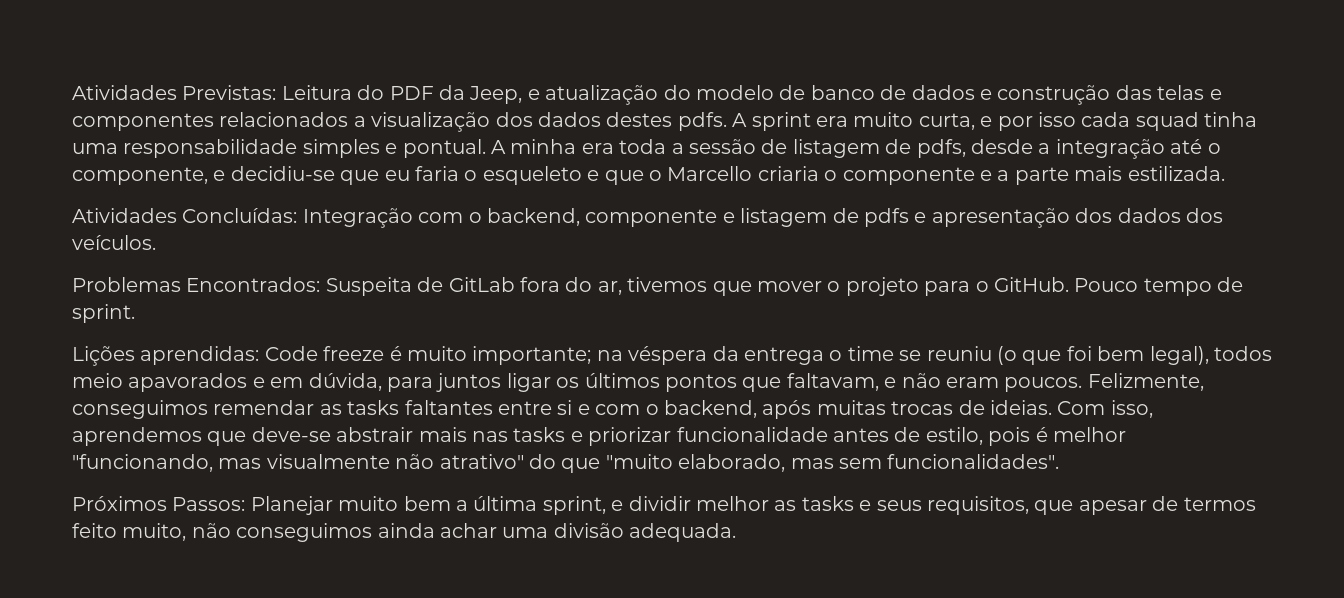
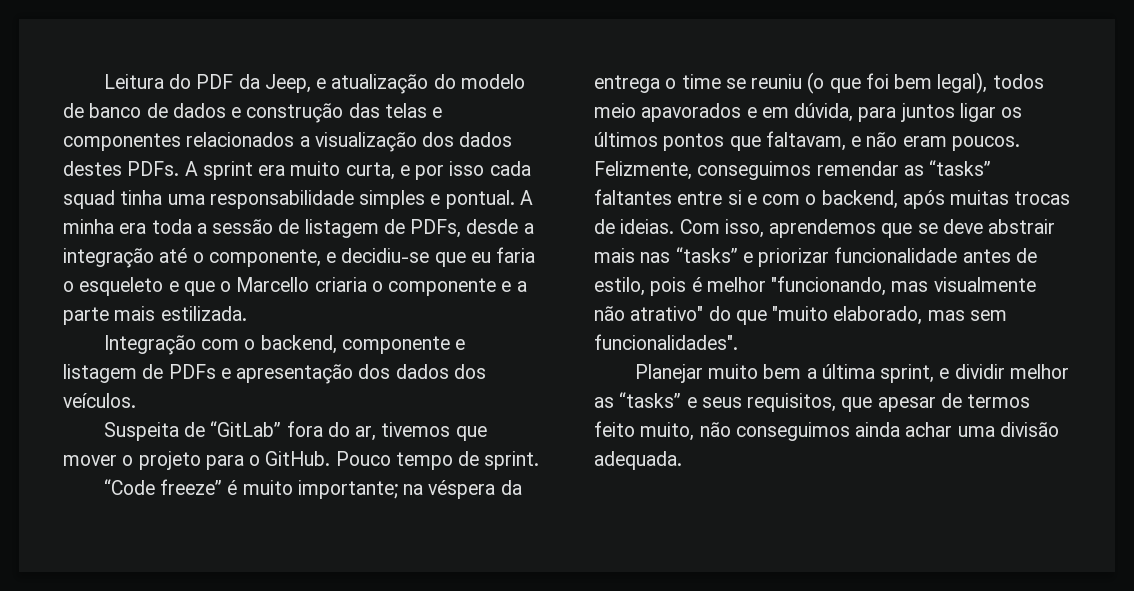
- Atividades Previstas: Leitura do PDF da Jeep, e atualização do modelo de banco de dados e construção das telas e componentes relacionados a visualização dos dados destes pdfs.
+ Leitura do PDF da Jeep, e atualização do modelo de banco de dados e construção das telas e componentes relacionados a visualização dos dados destes PDFs.
- A minha era toda a sessão de listagem de pdfs, desde a integração até o componente, e decidiu-se que eu faria o esqueleto e que o Marcello criaria o componente e a parte mais estilizada.
+ A minha era toda a sessão de listagem de PDFs, desde a integração até o componente, e decidiu-se que eu faria o esqueleto e que o Marcello criaria o componente e a parte mais estilizada.
- Atividades Concluídas: Integração com o backend, componente e listagem de pdfs e apresentação dos dados dos veículos.
+ Integração com o backend, componente e listagem de PDFs e apresentação dos dados dos veículos.
- Problemas Encontrados: Suspeita de GitLab fora do ar, tivemos que mover o projeto para o GitHub.
+ Suspeita de “GitLab” fora do ar, tivemos que mover o projeto para o GitHub.
- Lições aprendidas: Code freeze é muito importante; na véspera da entrega o time se reuniu (o que foi bem legal), todos meio apavorados e em dúvida, para juntos ligar os últimos pontos que faltavam, e não eram poucos.
+ “Code freeze” é muito importante; na véspera da entrega o time se reuniu (o que foi bem legal), todos meio apavorados e em dúvida, para juntos ligar os últimos pontos que faltavam, e não eram poucos.
- Felizmente, conseguimos remendar as tasks faltantes entre si e com o backend, após muitas trocas de ideias.
+ Felizmente, conseguimos remendar as “tasks” faltantes entre si e com o backend, após muitas trocas de ideias.
- Com isso, aprendemos que deve-se abstrair mais nas tasks e priorizar funcionalidade antes de estilo, pois é melhor "funcionando, mas visualmente não atrativo" do que "muito elaborado, mas sem funcionalidades".
+ Com isso, aprendemos que se deve abstrair mais nas “tasks” e priorizar funcionalidade antes de estilo, pois é melhor "funcionando, mas visualmente não atrativo" do que "muito elaborado, mas sem funcionalidades".
- Próximos Passos: Planejar muito bem a última sprint, e dividir melhor as tasks e seus requisitos, que apesar de termos feito muito, não conseguimos ainda achar uma divisão adequada.
+ Planejar muito bem a última sprint, e dividir melhor as “tasks” e seus requisitos, que apesar de termos feito muito, não conseguimos ainda achar uma divisão adequada.

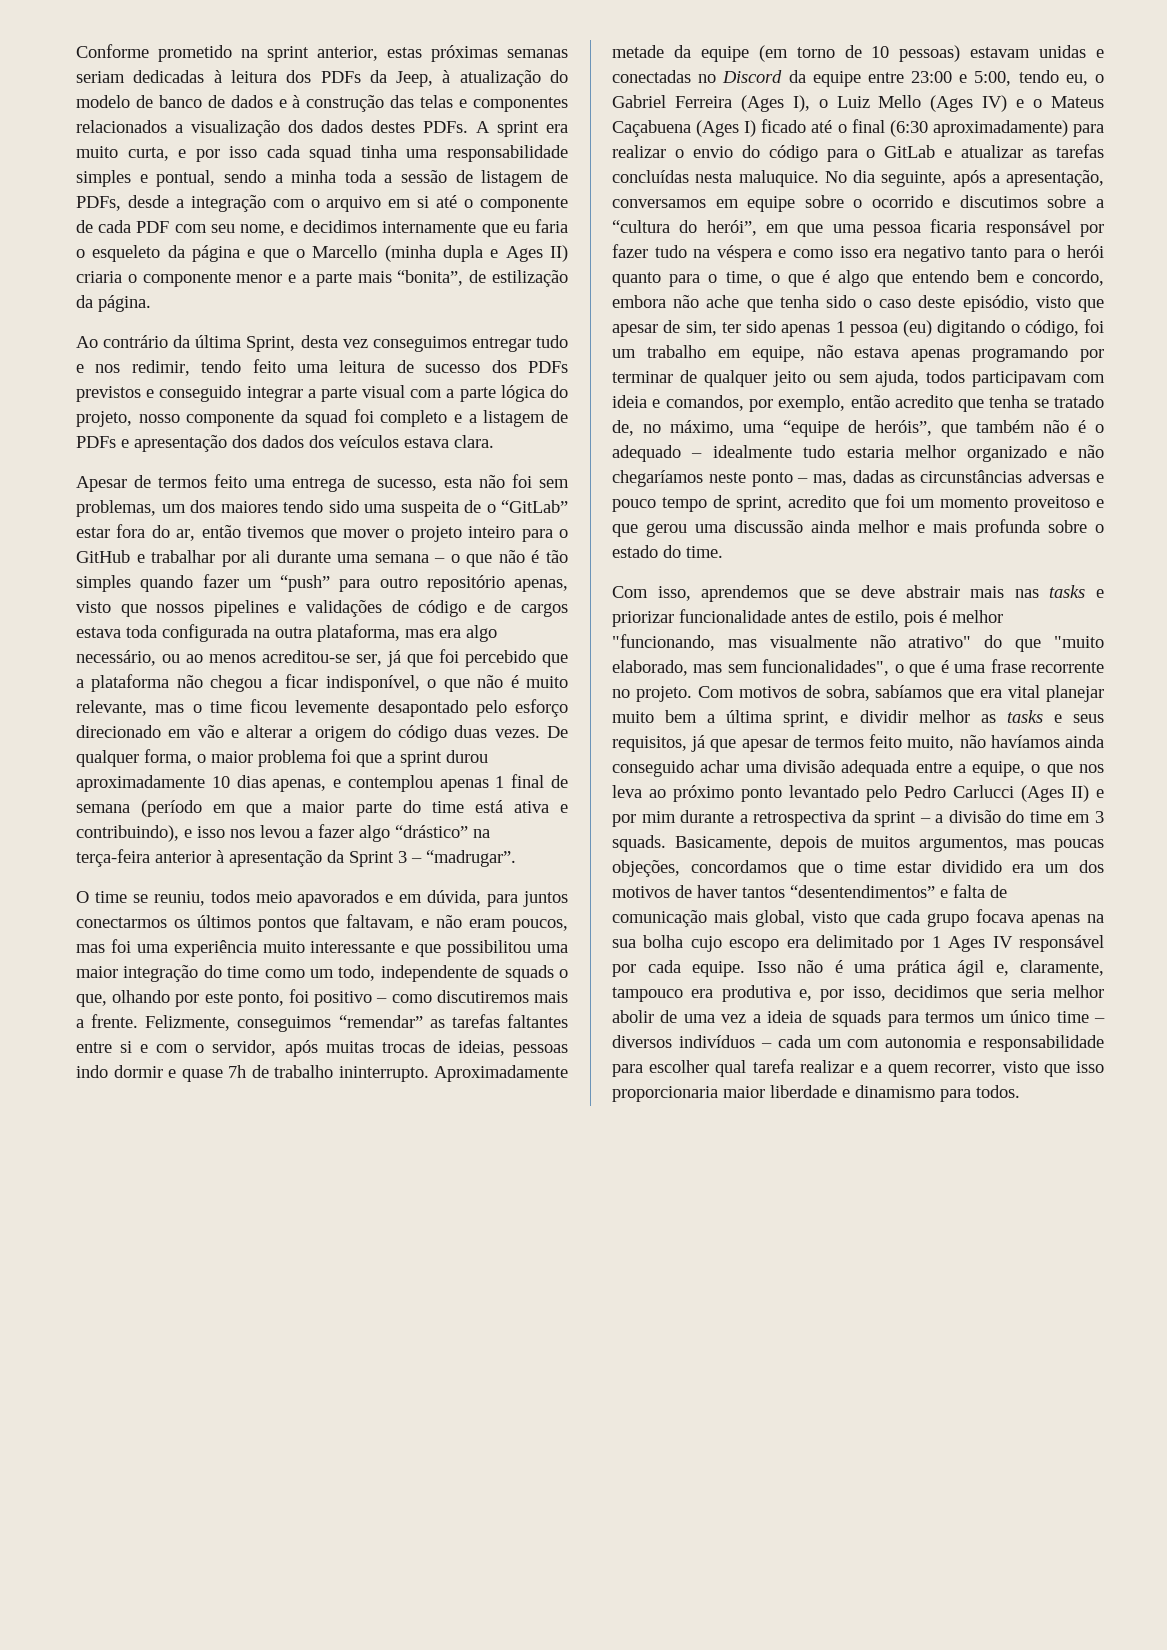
- Leitura do PDF da Jeep, e atualização do modelo de banco de dados e construção das telas e componentes relacionados a visualização dos dados destes PDFs.
+ Conforme prometido na sprint anterior, estas próximas semanas seriam dedicadas à leitura dos PDFs da Jeep, à atualização do modelo de banco de dados e à construção das telas e componentes relacionados a visualização dos dados destes PDFs.
- A sprint era muito curta, e por isso cada squad tinha uma responsabilidade simples e pontual. A minha era toda a sessão de listagem de PDFs, desde a integração até o componente, e decidiu-se que eu faria o esqueleto e que o Marcello criaria o componente e a parte mais estilizada.
- Integração com o backend, componente e listagem de PDFs e apresentação dos dados dos veículos.
- Suspeita de “GitLab” fora do ar, tivemos que mover o projeto para o GitHub. Pouco tempo de sprint.
- “Code freeze” é muito importante; na véspera da entrega o time se reuniu (o que foi bem legal), todos meio apavorados e em dúvida, para juntos ligar os últimos pontos que faltavam, e não eram poucos. Felizmente, conseguimos remendar as “tasks” faltantes entre si e com o backend, após muitas trocas de ideias. Com isso, aprendemos que se deve abstrair mais nas “tasks” e priorizar funcionalidade antes de estilo, pois é melhor "funcionando, mas visualmente não atrativo" do que "muito elaborado, mas sem funcionalidades".
- Planejar muito bem a última sprint, e dividir melhor as “tasks” e seus requisitos, que apesar de termos feito muito, não conseguimos ainda achar uma divisão adequada.
+ A sprint era muito curta, e por isso cada squad tinha uma responsabilidade simples e pontual, sendo a minha toda a sessão de listagem de PDFs, desde a integração com o arquivo em si até o componente de cada PDF com seu nome, e decidimos internamente que eu faria o esqueleto da página e que o Marcello (minha dupla e Ages II) criaria o componente menor e a parte mais “bonita”, de estilização da página.
+ Ao contrário da última Sprint, desta vez conseguimos entregar tudo e nos redimir, tendo feito uma leitura de sucesso dos PDFs previstos e conseguido integrar a parte visual com a parte lógica do projeto, nosso componente da squad foi completo e a listagem de PDFs e apresentação dos dados dos veículos estava clara.
+ Apesar de termos feito uma entrega de sucesso, esta não foi sem problemas, um dos maiores tendo sido uma suspeita de o “GitLab” estar fora do ar, então tivemos que mover o projeto inteiro para o GitHub e trabalhar por ali durante uma semana – o que não é tão simples quando fazer um “push” para outro repositório apenas, visto que nossos pipelines e validações de código e de cargos estava toda configurada na outra plataforma, mas era algo necessário, ou ao menos acreditou-se ser, já que foi percebido que a plataforma não chegou a ficar indisponível, o que não é muito relevante, mas o time ficou levemente desapontado pelo esforço direcionado em vão e alterar a origem do código duas vezes. De qualquer forma, o maior problema foi que a sprint durou aproximadamente 10 dias apenas, e contemplou apenas 1 final de semana (período em que a maior parte do time está ativa e contribuindo), e isso nos levou a fazer algo “drástico” na terça-feira anterior à apresentação da Sprint 3 – “madrugar”.
+ O time se reuniu, todos meio apavorados e em dúvida, para juntos conectarmos os últimos pontos que faltavam, e não eram poucos, mas foi uma experiência muito interessante e que possibilitou uma maior integração do time como um todo, independente de squads o que, olhando por este ponto, foi positivo – como discutiremos mais a frente. Felizmente, conseguimos “remendar” as tarefas faltantes entre si e com o servidor, após muitas trocas de ideias, pessoas indo dormir e quase 7h de trabalho ininterrupto. Aproximadamente metade da equipe (em torno de 10 pessoas) estavam unidas e conectadas no Discord da equipe entre 23:00 e 5:00, tendo eu, o Gabriel Ferreira (Ages I), o Luiz Mello (Ages IV) e o Mateus Caçabuena (Ages I) ficado até o final (6:30 aproximadamente) para realizar o envio do código para o GitLab e atualizar as tarefas concluídas nesta maluquice. No dia seguinte, após a apresentação, conversamos em equipe sobre o ocorrido e discutimos sobre a “cultura do herói”, em que uma pessoa ficaria responsável por fazer tudo na véspera e como isso era negativo tanto para o herói quanto para o time, o que é algo que entendo bem e concordo, embora não ache que tenha sido o caso deste episódio, visto que apesar de sim, ter sido apenas 1 pessoa (eu) digitando o código, foi um trabalho em equipe, não estava apenas programando por terminar de qualquer jeito ou sem ajuda, todos participavam com ideia e comandos, por exemplo, então acredito que tenha se tratado de, no máximo, uma “equipe de heróis”, que também não é o adequado – idealmente tudo estaria melhor organizado e não chegaríamos neste ponto – mas, dadas as circunstâncias adversas e pouco tempo de sprint, acredito que foi um momento proveitoso e que gerou uma discussão ainda melhor e mais profunda sobre o estado do time.
+ Com isso, aprendemos que se deve abstrair mais nas tasks e priorizar funcionalidade antes de estilo, pois é melhor "funcionando, mas visualmente não atrativo" do que "muito elaborado, mas sem funcionalidades", o que é uma frase recorrente no projeto. Com motivos de sobra, sabíamos que era vital planejar muito bem a última sprint, e dividir melhor as tasks e seus requisitos, já que apesar de termos feito muito, não havíamos ainda conseguido achar uma divisão adequada entre a equipe, o que nos leva ao próximo ponto levantado pelo Pedro Carlucci (Ages II) e por mim durante a retrospectiva da sprint – a divisão do time em 3 squads. Basicamente, depois de muitos argumentos, mas poucas objeções, concordamos que o time estar dividido era um dos motivos de haver tantos “desentendimentos” e falta de comunicação mais global, visto que cada grupo focava apenas na sua bolha cujo escopo era delimitado por 1 Ages IV responsável por cada equipe. Isso não é uma prática ágil e, claramente, tampouco era produtiva e, por isso, decidimos que seria melhor abolir de uma vez a ideia de squads para termos um único time – diversos indivíduos – cada um com autonomia e responsabilidade para escolher qual tarefa realizar e a quem recorrer, visto que isso proporcionaria maior liberdade e dinamismo para todos.

